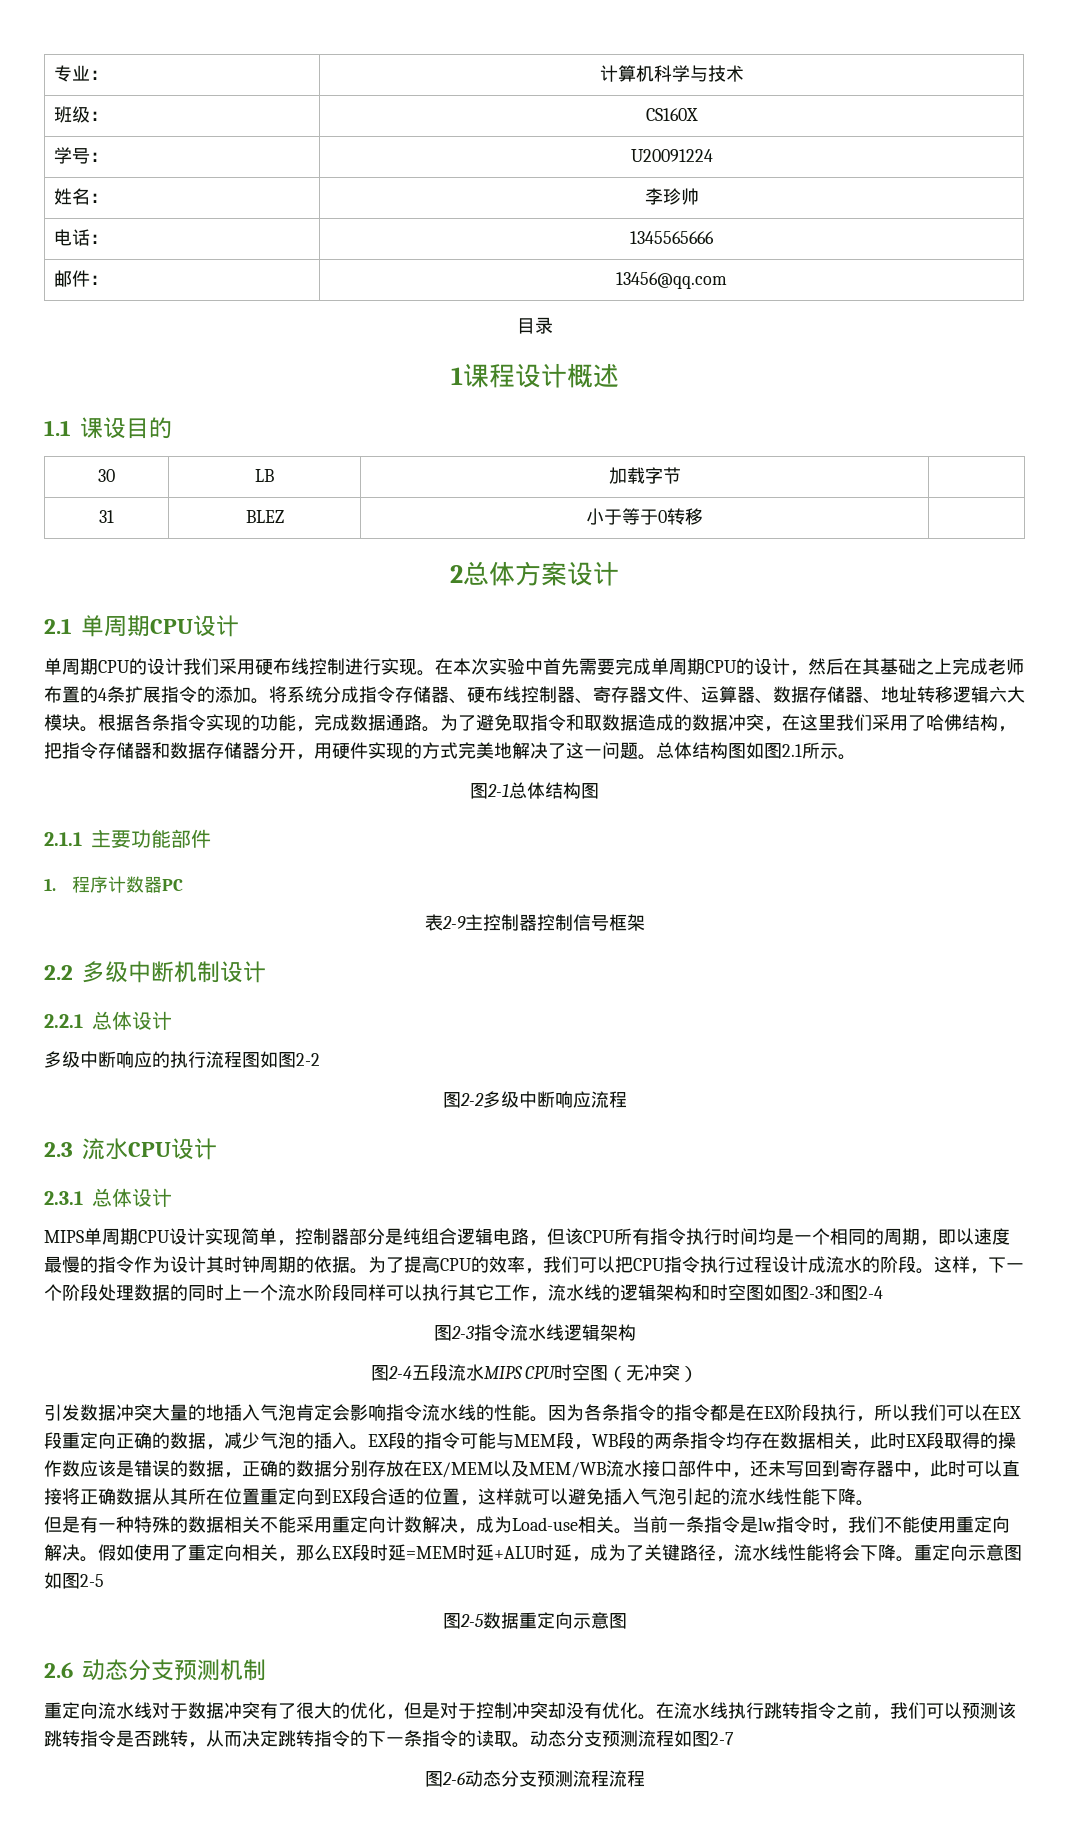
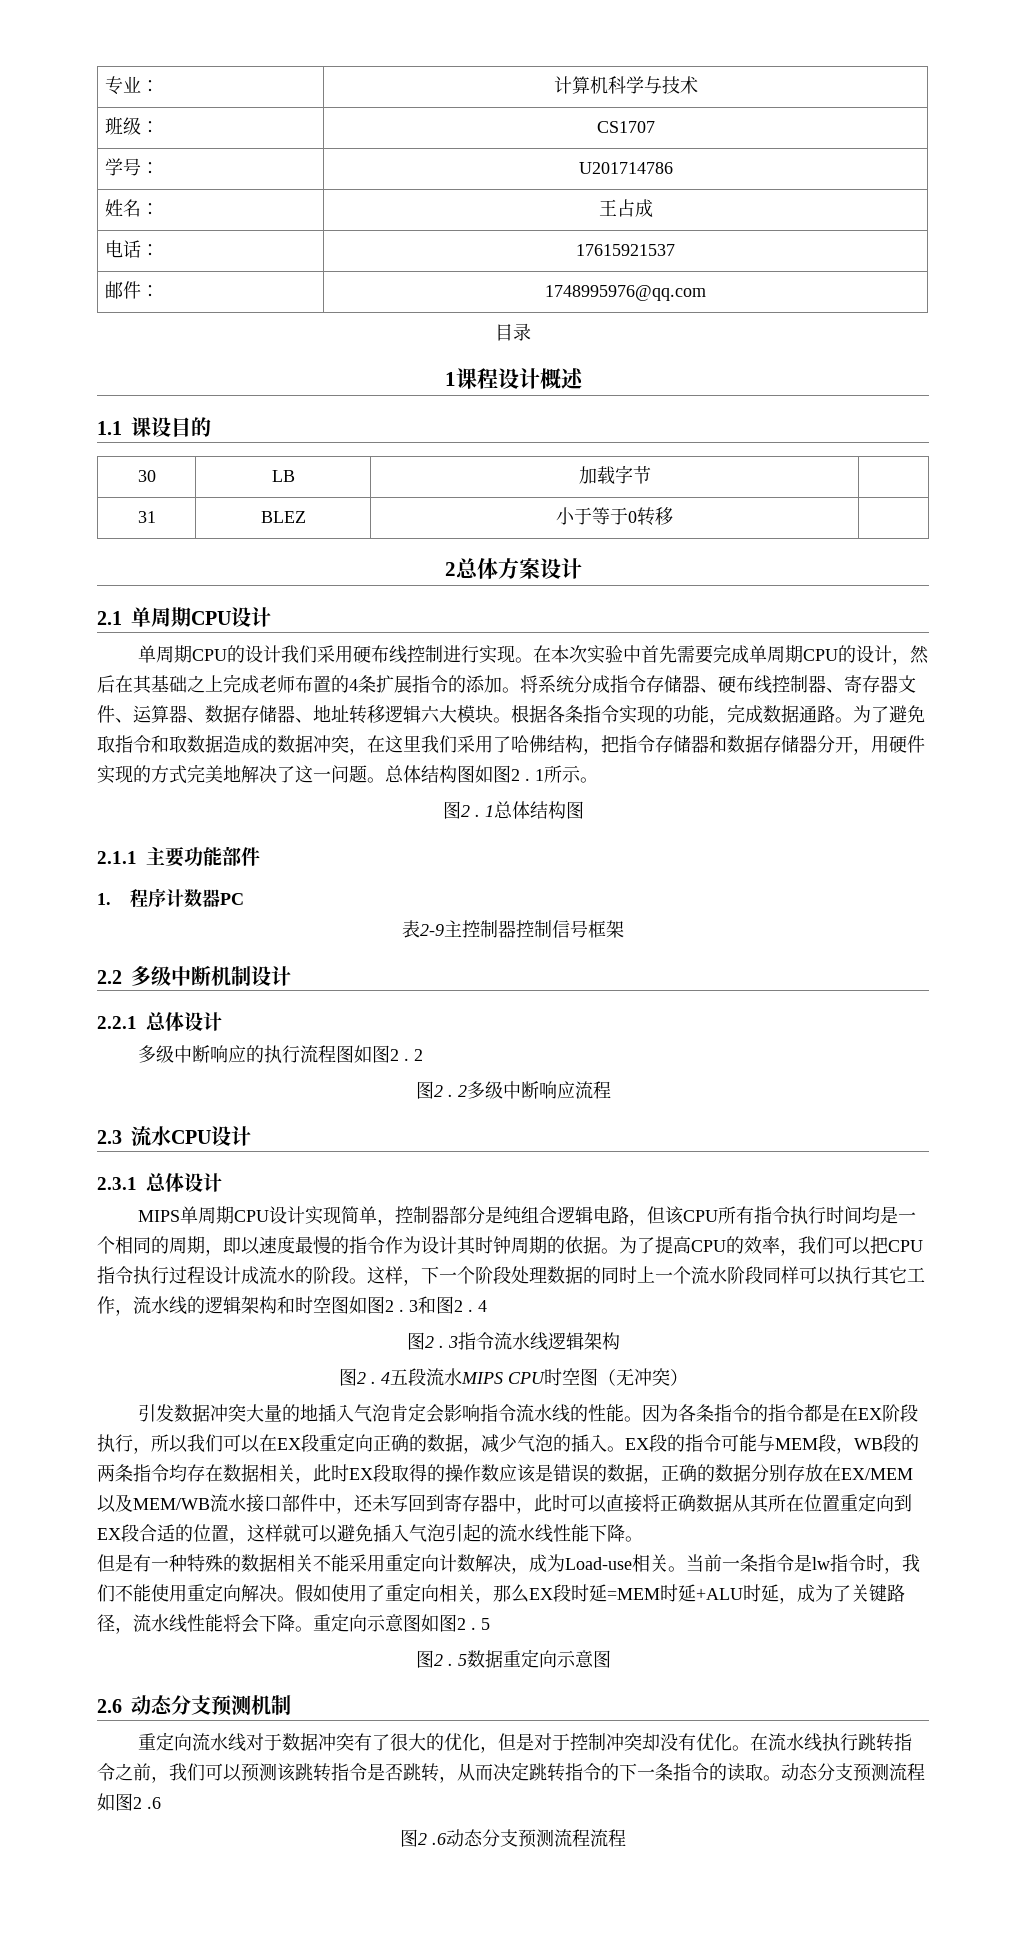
- 班级： | CS160X
+ 班级： | CS1707
- 学号： | U20091224
+ 学号： | U201714786
- 姓名： | 李珍帅
+ 姓名： | 王占成
- 电话： | 1345565666
+ 电话： | 17615921537
- 邮件： | 13456@qq.com
+ 邮件： | 1748995976@qq.com
- 总体结构图如图2.1所示。
+ 总体结构图如图2 . 1所示。
- 图2-1总体结构图
+ 图2 . 1总体结构图
- 多级中断响应的执行流程图如图2-2
- 图2-2多级中断响应流程
+ 多级中断响应的执行流程图如图2 . 2
+ 图2 . 2多级中断响应流程
- 这样，下一个阶段处理数据的同时上一个流水阶段同样可以执行其它工作，流水线的逻辑架构和时空图如图2-3和图2-4
- 图2-3指令流水线逻辑架构
+ 这样，下一个阶段处理数据的同时上一个流水阶段同样可以执行其它工作，流水线的逻辑架构和时空图如图2 . 3和图2 . 4
+ 图2 . 3指令流水线逻辑架构
- 图2-4五段流水MIPS CPU时空图（无冲突）
+ 图2 . 4五段流水MIPS CPU时空图（无冲突）
- 重定向示意图如图2-5
- 图2-5数据重定向示意图
+ 重定向示意图如图2 . 5
+ 图2 . 5数据重定向示意图
- 动态分支预测流程如图2-7
- 图2-6动态分支预测流程流程
+ 动态分支预测流程如图2 .6
+ 图2 .6动态分支预测流程流程

